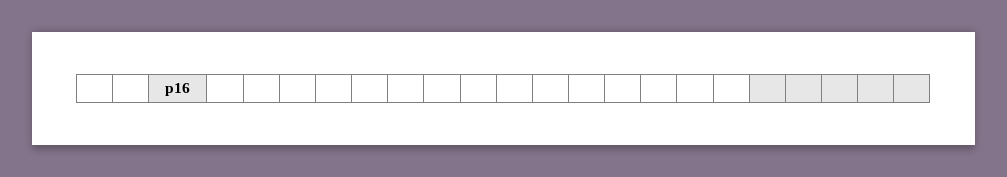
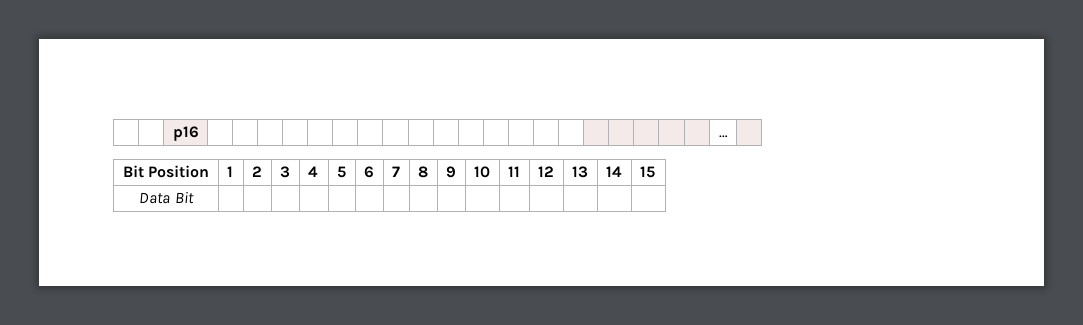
- | | p16 | | | | | | | | | | | | | | | | | | | |
+ | | p16 | | | | | | | | | | | | | | | | | | | | | … |
+ Bit Position | 1 | 2 | 3 | 4 | 5 | 6 | 7 | 8 | 9 | 10 | 11 | 12 | 13 | 14 | 15
+ Data Bit | | | | | | | | | | | | | | |

